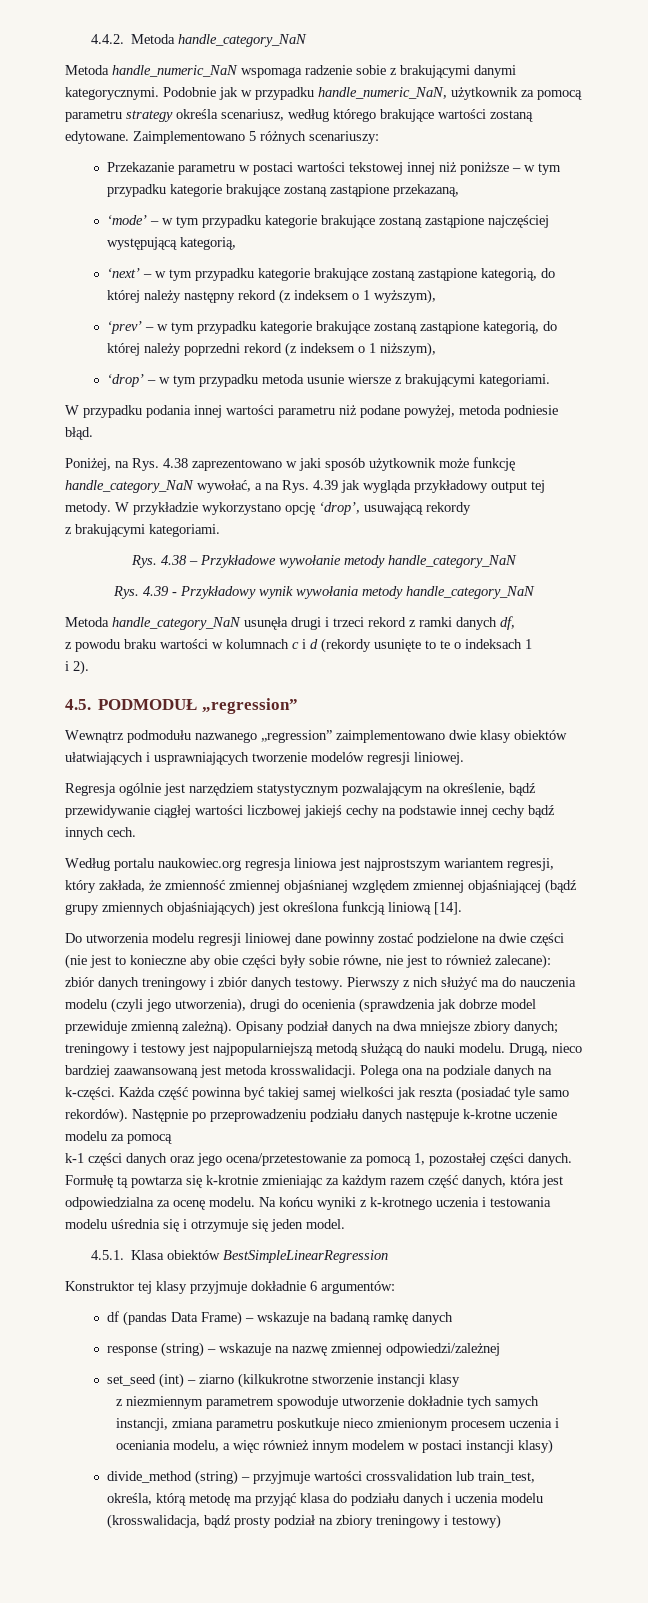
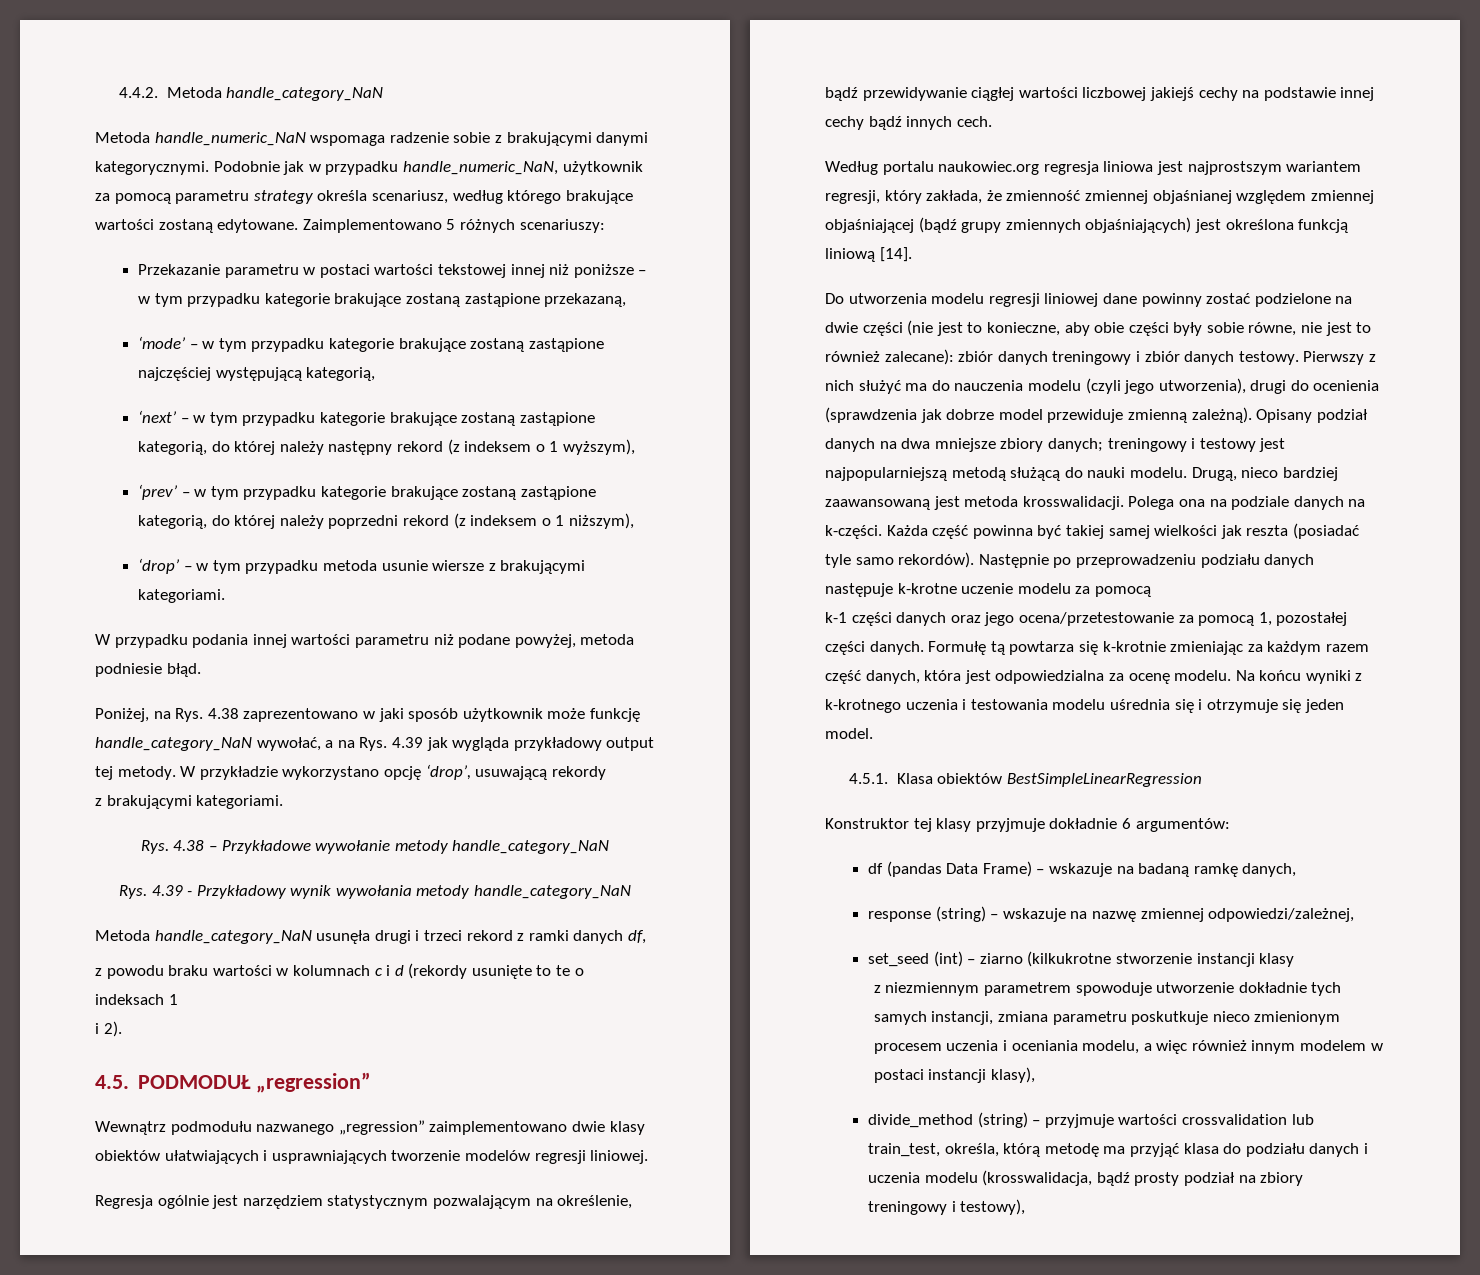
- Do utworzenia modelu regresji liniowej dane powinny zostać podzielone na dwie części (nie jest to konieczne aby obie części były sobie równe, nie jest to również zalecane): zbiór danych treningowy i zbiór danych testowy.
+ Do utworzenia modelu regresji liniowej dane powinny zostać podzielone na dwie części (nie jest to konieczne, aby obie części były sobie równe, nie jest to również zalecane): zbiór danych treningowy i zbiór danych testowy.
- df (pandas Data Frame) – wskazuje na badaną ramkę danych
+ df (pandas Data Frame) – wskazuje na badaną ramkę danych,
- response (string) – wskazuje na nazwę zmiennej odpowiedzi/zależnej
+ response (string) – wskazuje na nazwę zmiennej odpowiedzi/zależnej,
- z niezmiennym parametrem spowoduje utworzenie dokładnie tych samych instancji, zmiana parametru poskutkuje nieco zmienionym procesem uczenia i oceniania modelu, a więc również innym modelem w postaci instancji klasy)
+ z niezmiennym parametrem spowoduje utworzenie dokładnie tych samych instancji, zmiana parametru poskutkuje nieco zmienionym procesem uczenia i oceniania modelu, a więc również innym modelem w postaci instancji klasy),
- divide_method (string) – przyjmuje wartości crossvalidation lub train_test, określa, którą metodę ma przyjąć klasa do podziału danych i uczenia modelu (krosswalidacja, bądź prosty podział na zbiory treningowy i testowy)
+ divide_method (string) – przyjmuje wartości crossvalidation lub train_test, określa, którą metodę ma przyjąć klasa do podziału danych i uczenia modelu (krosswalidacja, bądź prosty podział na zbiory treningowy i testowy),

